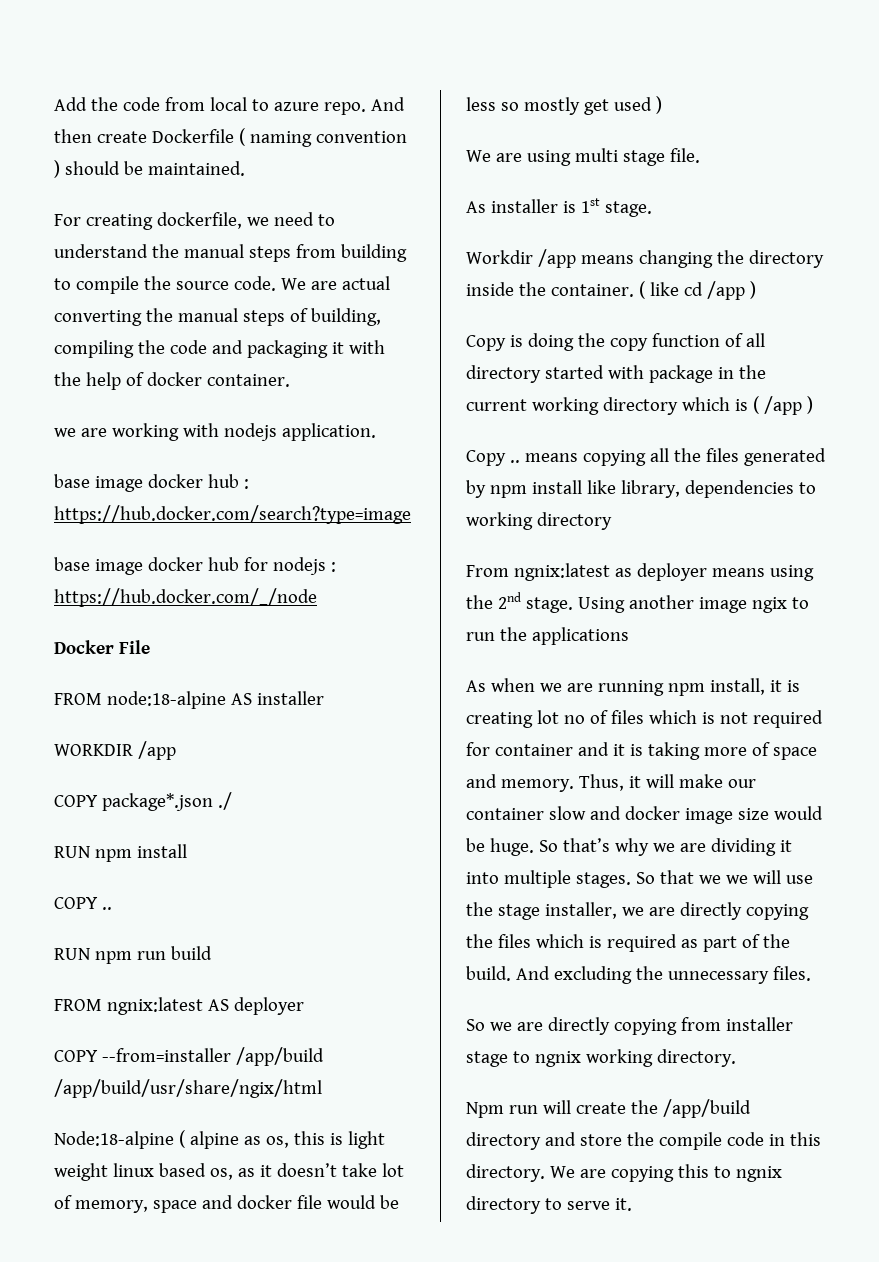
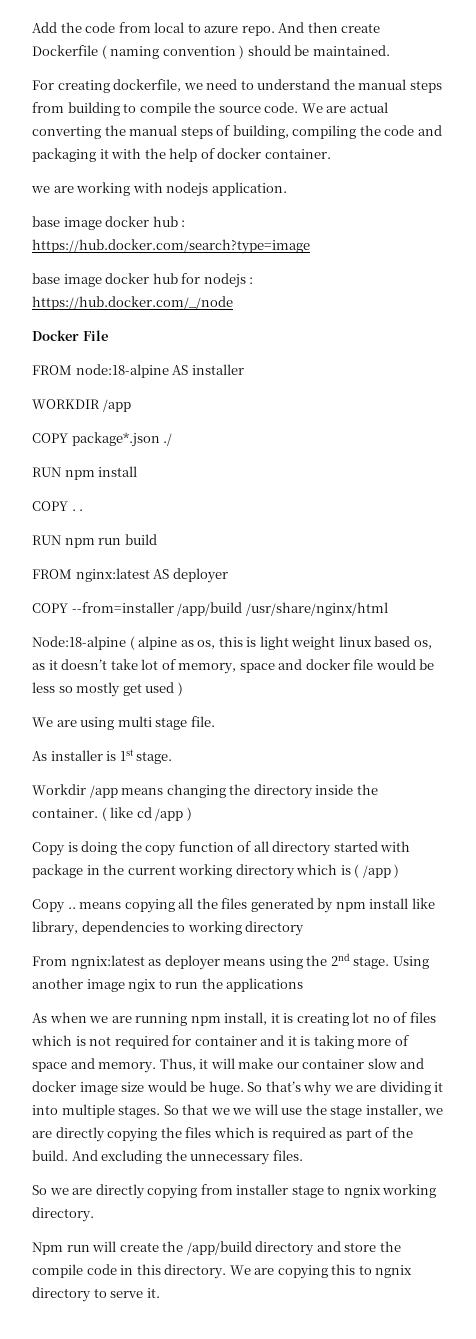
- COPY ..
+ COPY . .
- FROM ngnix:latest AS deployer
+ FROM nginx:latest AS deployer
- COPY --from=installer /app/build /app/build/usr/share/ngix/html
+ COPY --from=installer /app/build /usr/share/nginx/html

